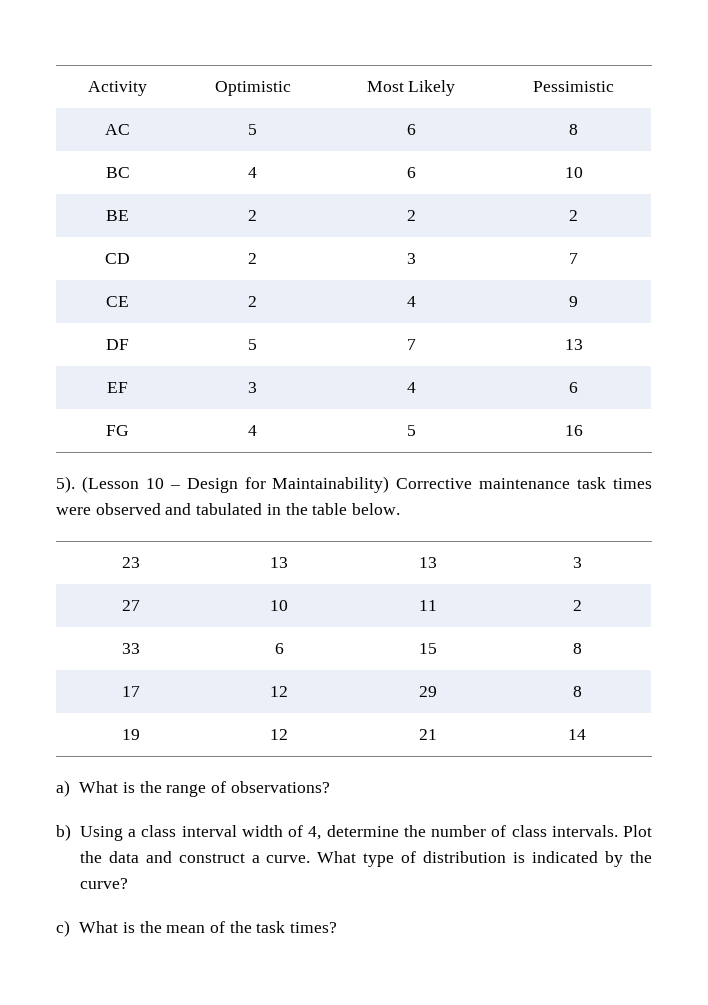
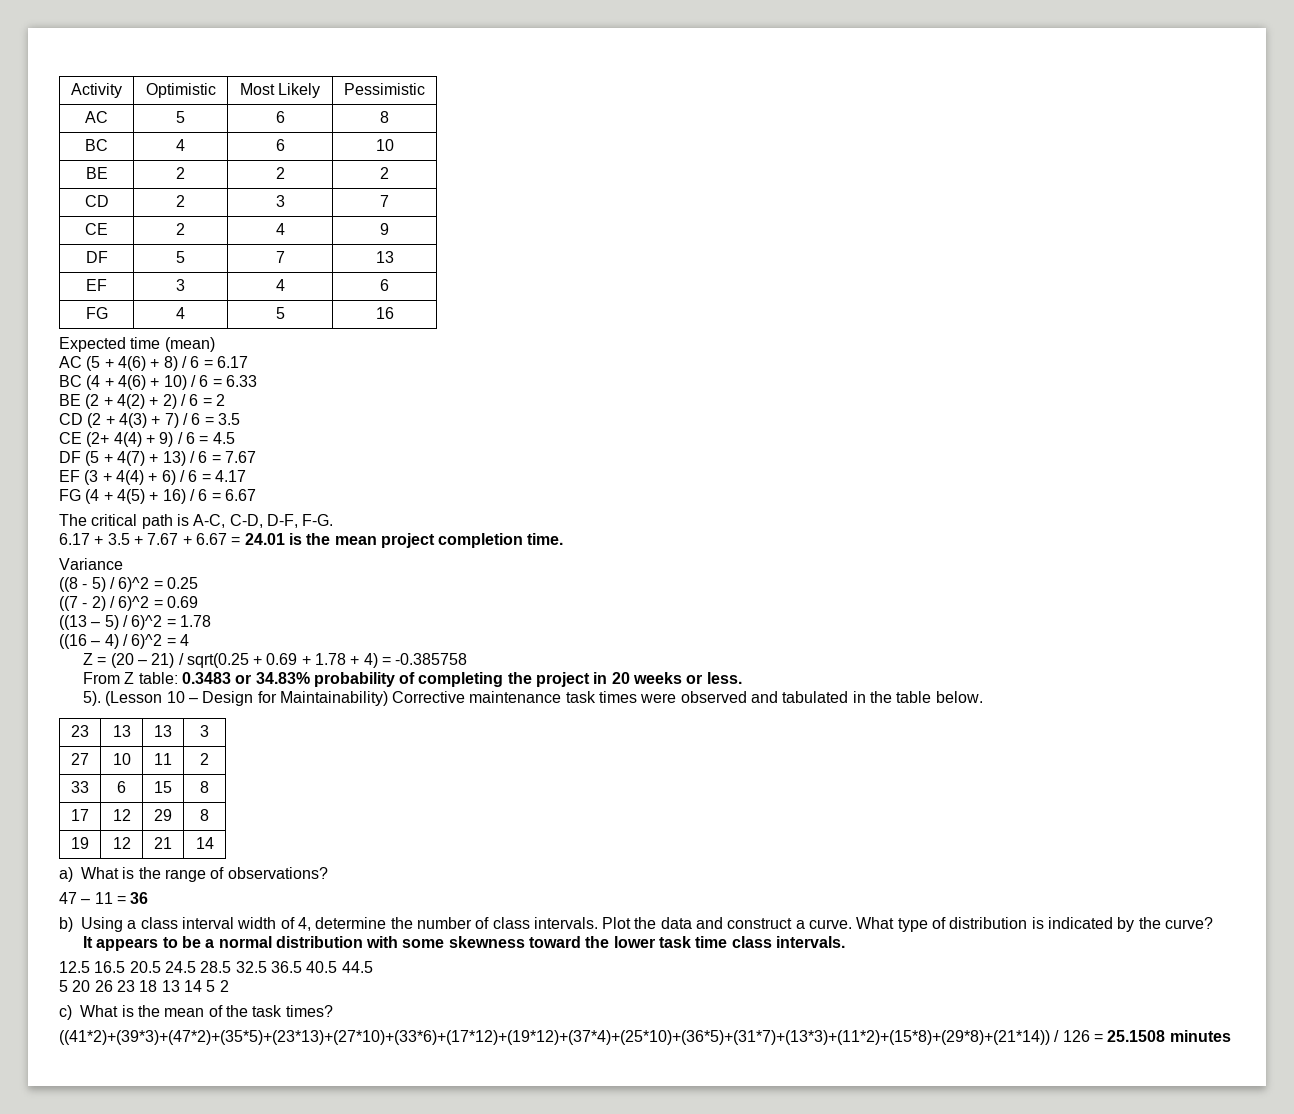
+ Expected time (mean)
+ AC (5 + 4(6) + 8) / 6 = 6.17
+ BC (4 + 4(6) + 10) / 6 = 6.33
+ BE (2 + 4(2) + 2) / 6 = 2
+ CD (2 + 4(3) + 7) / 6 = 3.5
+ CE (2+ 4(4) + 9) / 6 = 4.5
+ DF (5 + 4(7) + 13) / 6 = 7.67
+ EF (3 + 4(4) + 6) / 6 = 4.17
+ FG (4 + 4(5) + 16) / 6 = 6.67
+ The critical path is A-C, C-D, D-F, F-G.
+ 6.17 + 3.5 + 7.67 + 6.67 = 24.01 is the mean project completion time.
+ Variance
+ ((8 - 5) / 6)^2 = 0.25
+ ((7 - 2) / 6)^2 = 0.69
+ ((13 – 5) / 6)^2 = 1.78
+ ((16 – 4) / 6)^2 = 4
+ Z = (20 – 21) / sqrt(0.25 + 0.69 + 1.78 + 4) = -0.385758
+ From Z table: 0.3483 or 34.83% probability of completing the project in 20 weeks or less.
+ 47 – 11 = 36
+ It appears to be a normal distribution with some skewness toward the lower task time class intervals.
+ 12.5 16.5 20.5 24.5 28.5 32.5 36.5 40.5 44.5
+ 5 20 26 23 18 13 14 5 2
+ ((41*2)+(39*3)+(47*2)+(35*5)+(23*13)+(27*10)+(33*6)+(17*12)+(19*12)+(37*4)+(25*10)+(36*5)+(31*7)+(13*3)+(11*2)+(15*8)+(29*8)+(21*14)) / 126 = 25.1508 minutes

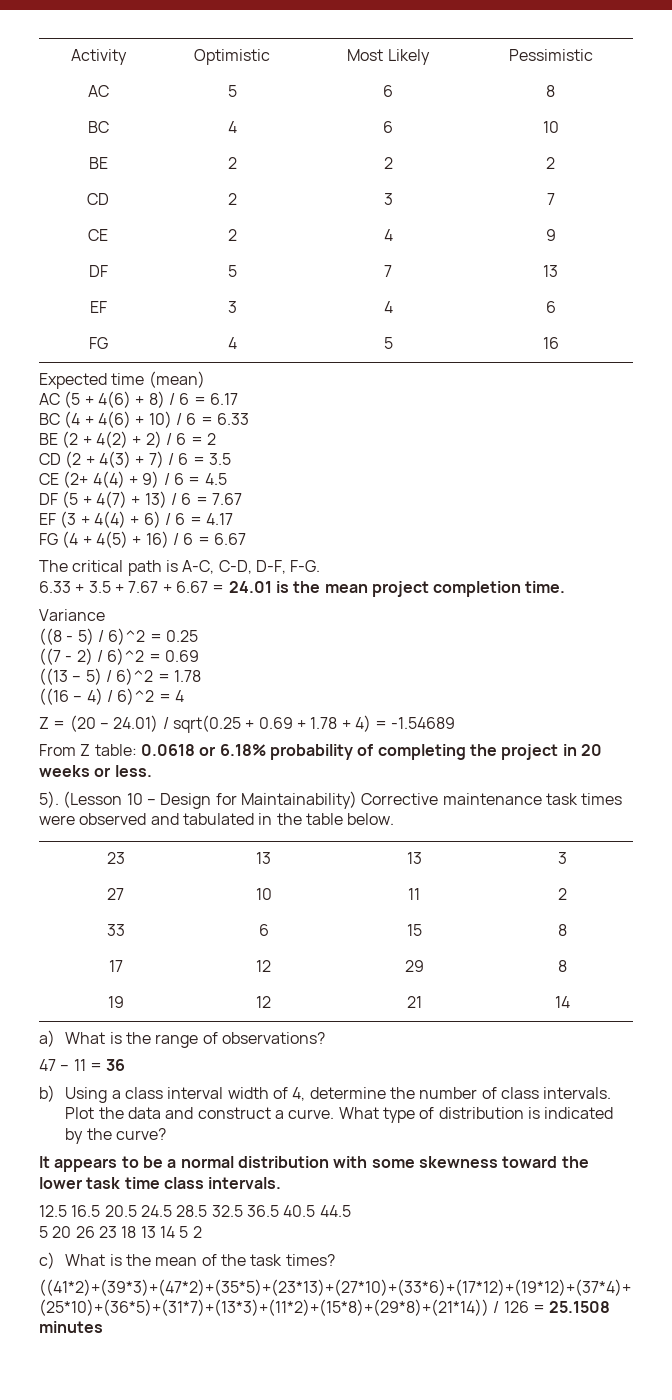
- 6.17 + 3.5 + 7.67 + 6.67 = 24.01 is the mean project completion time.
+ 6.33 + 3.5 + 7.67 + 6.67 = 24.01 is the mean project completion time.
- Z = (20 – 21) / sqrt(0.25 + 0.69 + 1.78 + 4) = -0.385758
+ Z = (20 – 24.01) / sqrt(0.25 + 0.69 + 1.78 + 4) = -1.54689
- From Z table: 0.3483 or 34.83% probability of completing the project in 20 weeks or less.
+ From Z table: 0.0618 or 6.18% probability of completing the project in 20 weeks or less.

